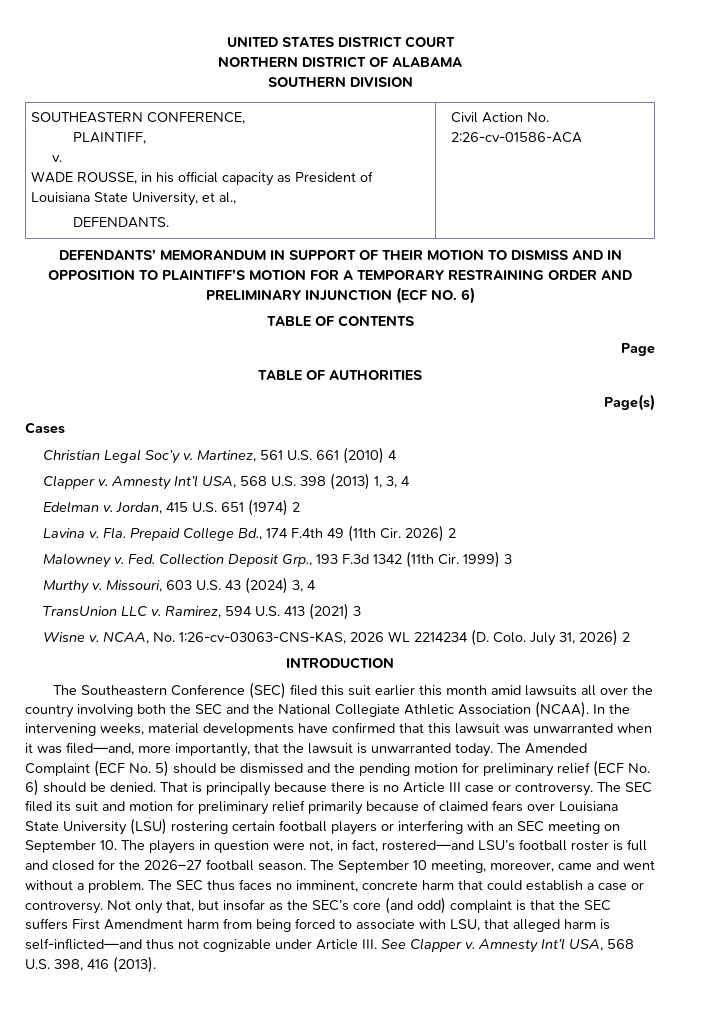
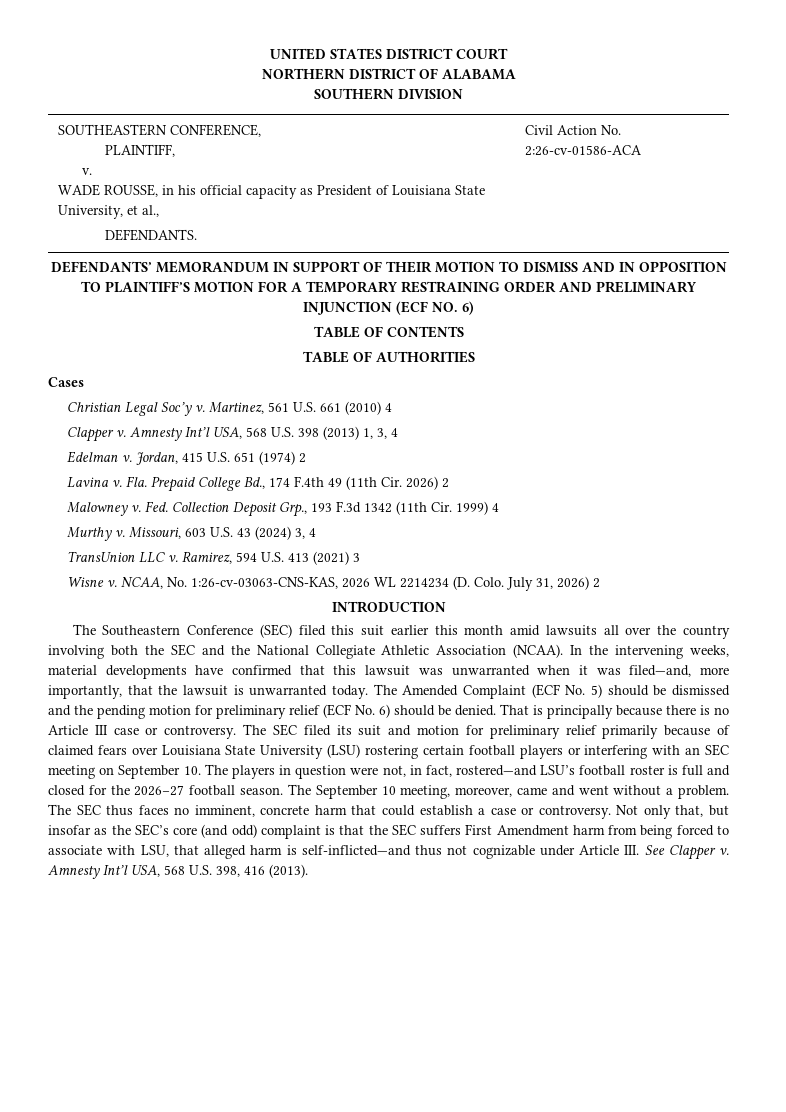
- Page
- Page(s)
- Fed. Collection Deposit Grp., 193 F.3d 1342 (11th Cir. 1999) 3
+ Fed. Collection Deposit Grp., 193 F.3d 1342 (11th Cir. 1999) 4

